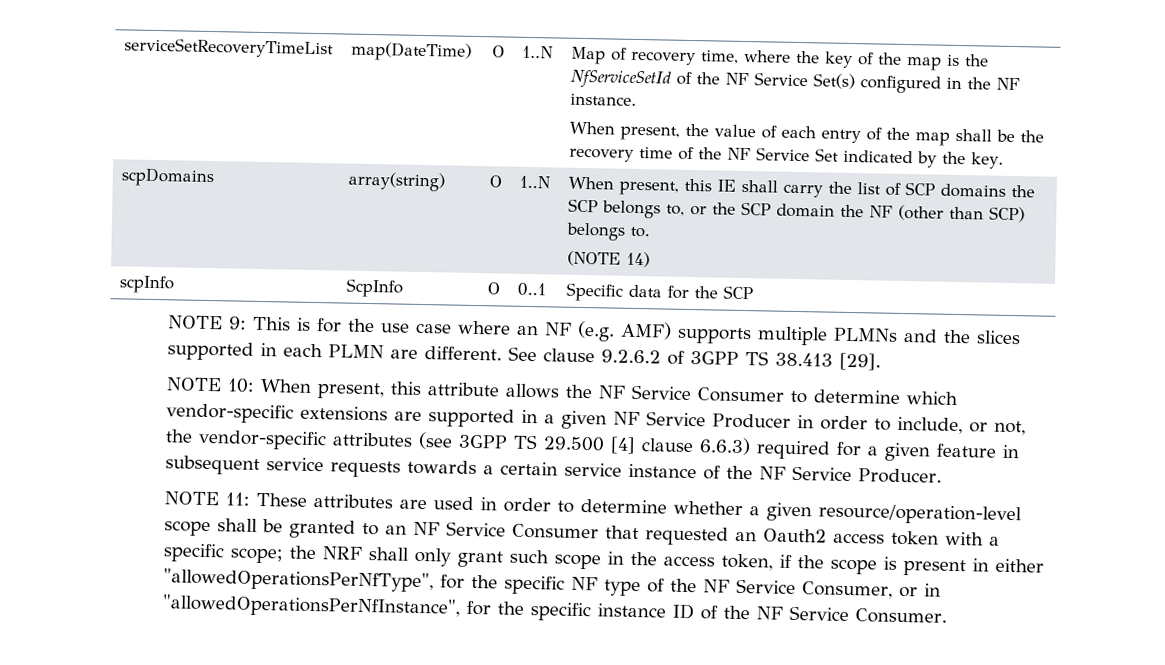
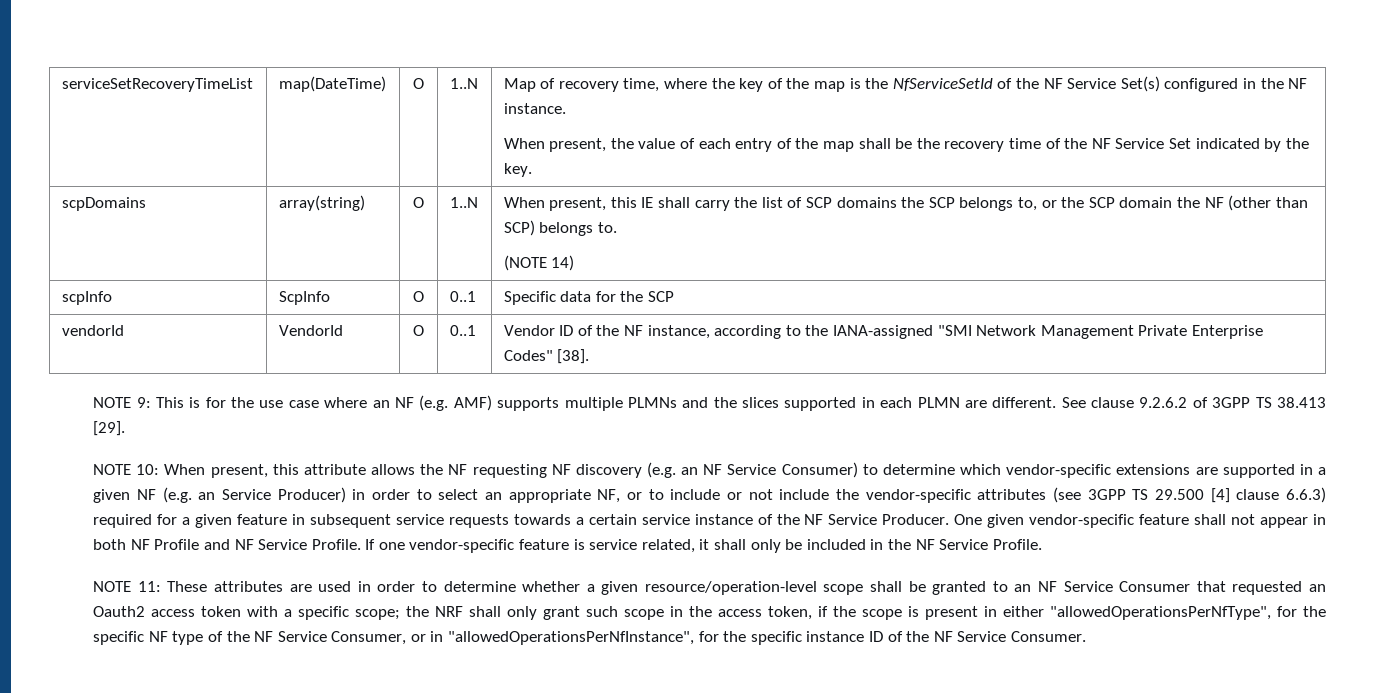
+ vendorId | VendorId | O | 0..1 | Vendor ID of the NF instance, according to the IANA-assigned "SMI Network Management Private Enterprise Codes" [38].
- NOTE 10: When present, this attribute allows the NF Service Consumer to determine which vendor-specific extensions are supported in a given NF Service Producer in order to include, or not, the vendor-specific attributes (see 3GPP TS 29.500 [4] clause 6.6.3) required for a given feature in subsequent service requests towards a certain service instance of the NF Service Producer.
+ NOTE 10: When present, this attribute allows the NF requesting NF discovery (e.g. an NF Service Consumer) to determine which vendor-specific extensions are supported in a given NF (e.g. an Service Producer) in order to select an appropriate NF, or to include or not include the vendor-specific attributes (see 3GPP TS 29.500 [4] clause 6.6.3) required for a given feature in subsequent service requests towards a certain service instance of the NF Service Producer. One given vendor-specific feature shall not appear in both NF Profile and NF Service Profile. If one vendor-specific feature is service related, it shall only be included in the NF Service Profile.

